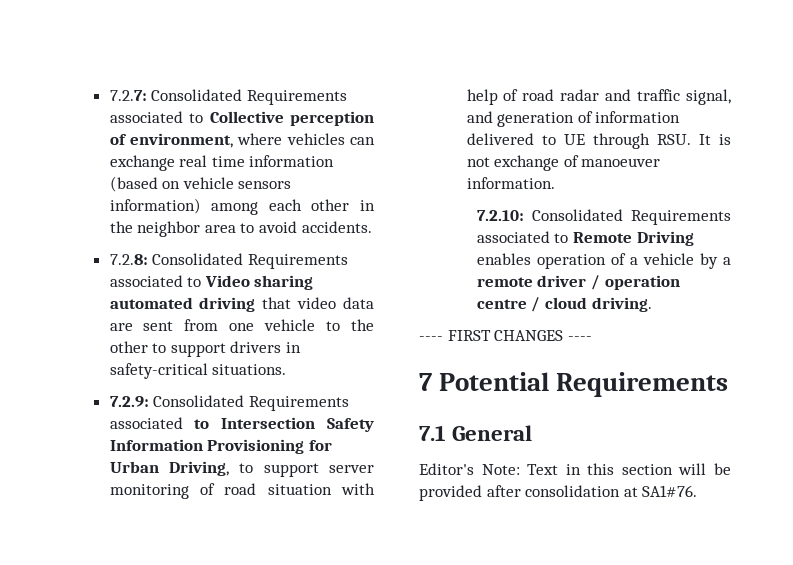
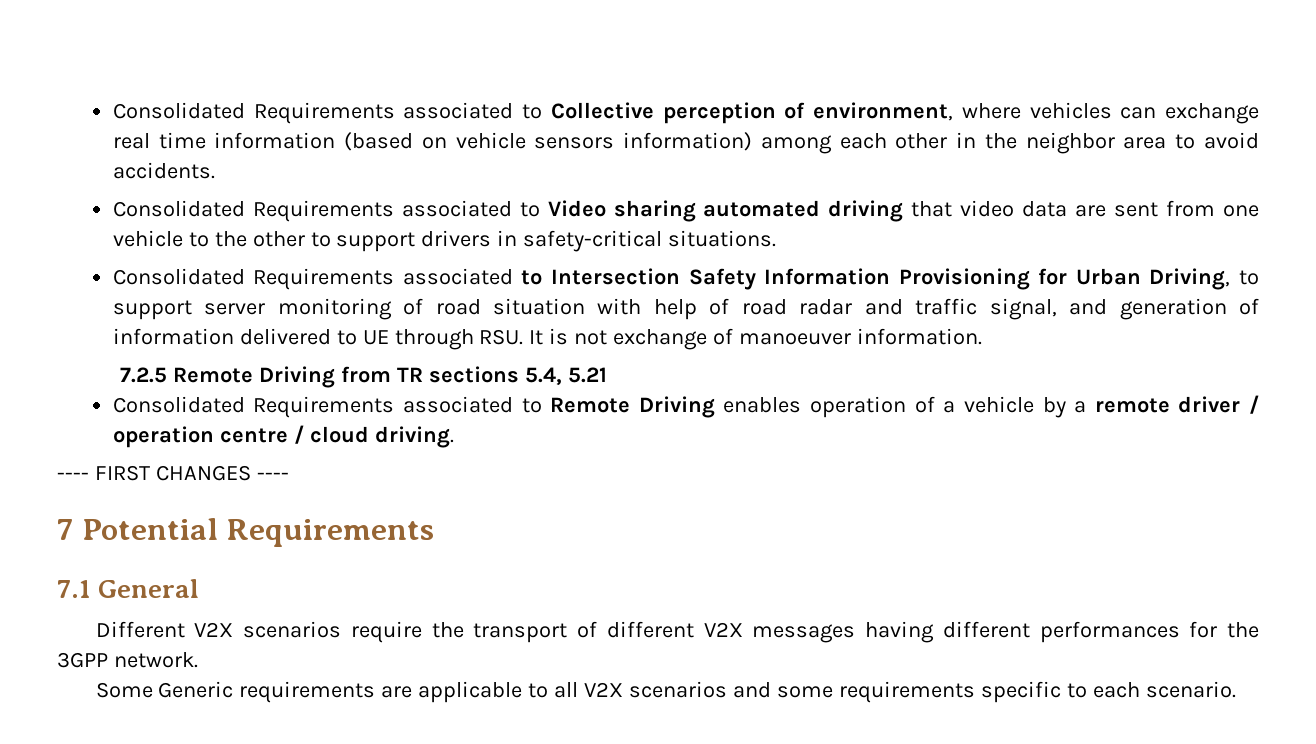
- 7.2.7: Consolidated Requirements associated to Collective perception of environment, where vehicles can exchange real time information (based on vehicle sensors information) among each other in the neighbor area to avoid accidents.
+ Consolidated Requirements associated to Collective perception of environment, where vehicles can exchange real time information (based on vehicle sensors information) among each other in the neighbor area to avoid accidents.
- 7.2.8: Consolidated Requirements associated to Video sharing automated driving that video data are sent from one vehicle to the other to support drivers in safety-critical situations.
+ Consolidated Requirements associated to Video sharing automated driving that video data are sent from one vehicle to the other to support drivers in safety-critical situations.
- 7.2.9: Consolidated Requirements associated to Intersection Safety Information Provisioning for Urban Driving, to support server monitoring of road situation with help of road radar and traffic signal, and generation of information delivered to UE through RSU. It is not exchange of manoeuver information.
+ Consolidated Requirements associated to Intersection Safety Information Provisioning for Urban Driving, to support server monitoring of road situation with help of road radar and traffic signal, and generation of information delivered to UE through RSU. It is not exchange of manoeuver information.
- 7.2.10: Consolidated Requirements associated to Remote Driving enables operation of a vehicle by a remote driver / operation centre / cloud driving.
+ 7.2.5 Remote Driving from TR sections 5.4, 5.21
+ Consolidated Requirements associated to Remote Driving enables operation of a vehicle by a remote driver / operation centre / cloud driving.
- Editor's Note: Text in this section will be provided after consolidation at SA1#76.
+ Different V2X scenarios require the transport of different V2X messages having different performances for the 3GPP network.
+ Some Generic requirements are applicable to all V2X scenarios and some requirements specific to each scenario.

